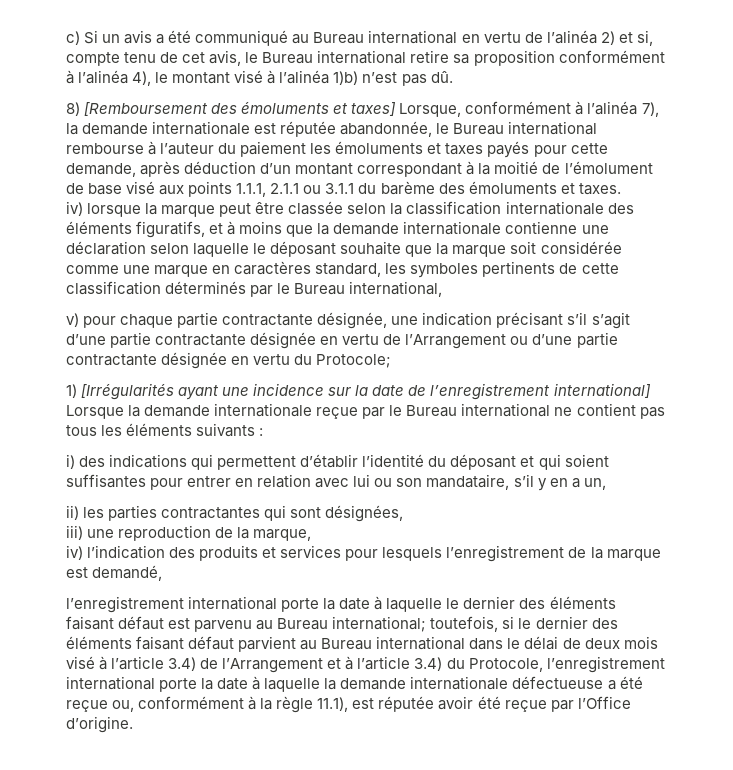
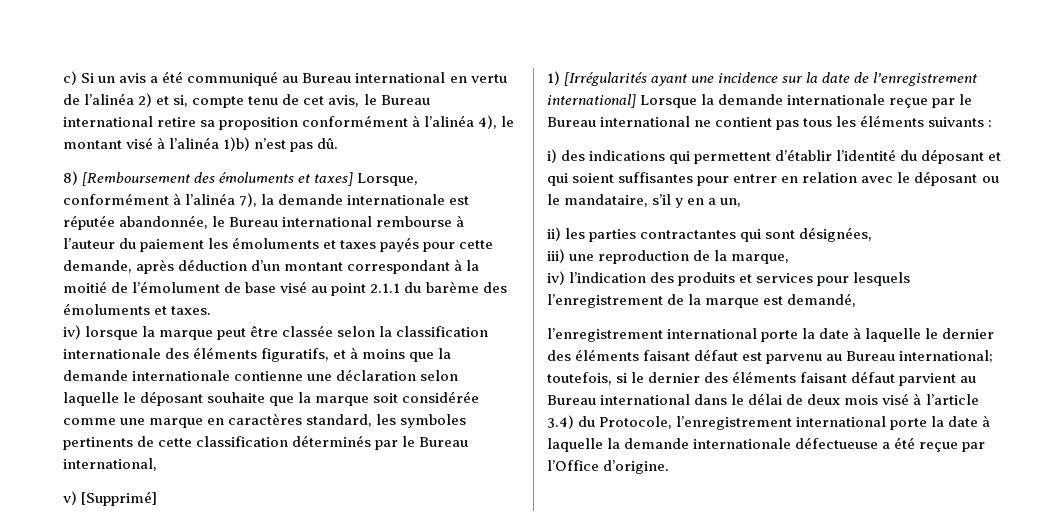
- 8) [Remboursement des émoluments et taxes] Lorsque, conformément à l’alinéa 7), la demande internationale est réputée abandonnée, le Bureau international rembourse à l’auteur du paiement les émoluments et taxes payés pour cette demande, après déduction d’un montant correspondant à la moitié de l’émolument de base visé aux points 1.1.1, 2.1.1 ou 3.1.1 du barème des émoluments et taxes.
+ 8) [Remboursement des émoluments et taxes] Lorsque, conformément à l’alinéa 7), la demande internationale est réputée abandonnée, le Bureau international rembourse à l’auteur du paiement les émoluments et taxes payés pour cette demande, après déduction d’un montant correspondant à la moitié de l’émolument de base visé au point 2.1.1 du barème des émoluments et taxes.
- v) pour chaque partie contractante désignée, une indication précisant s’il s’agit d’une partie contractante désignée en vertu de l’Arrangement ou d’une partie contractante désignée en vertu du Protocole;
+ v) [Supprimé]
- i) des indications qui permettent d’établir l’identité du déposant et qui soient suffisantes pour entrer en relation avec lui ou son mandataire, s’il y en a un,
+ i) des indications qui permettent d’établir l’identité du déposant et qui soient suffisantes pour entrer en relation avec le déposant ou le mandataire, s’il y en a un,
- l’enregistrement international porte la date à laquelle le dernier des éléments faisant défaut est parvenu au Bureau international; toutefois, si le dernier des éléments faisant défaut parvient au Bureau international dans le délai de deux mois visé à l’article 3.4) de l’Arrangement et à l’article 3.4) du Protocole, l’enregistrement international porte la date à laquelle la demande internationale défectueuse a été reçue ou, conformément à la règle 11.1), est réputée avoir été reçue par l’Office d’origine.
+ l’enregistrement international porte la date à laquelle le dernier des éléments faisant défaut est parvenu au Bureau international; toutefois, si le dernier des éléments faisant défaut parvient au Bureau international dans le délai de deux mois visé à l’article 3.4) du Protocole, l’enregistrement international porte la date à laquelle la demande internationale défectueuse a été reçue par l’Office d’origine.

